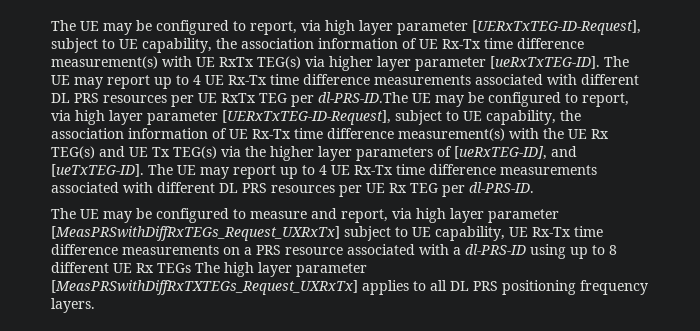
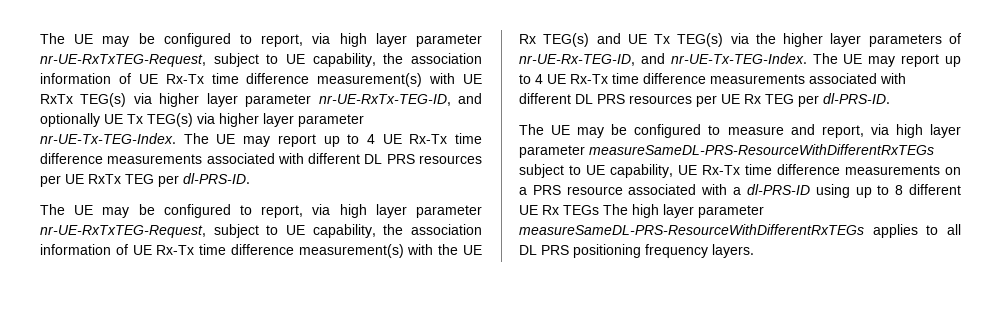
- The UE may be configured to report, via high layer parameter [UERxTxTEG-ID-Request], subject to UE capability, the association information of UE Rx-Tx time difference measurement(s) with UE RxTx TEG(s) via higher layer parameter [ueRxTxTEG-ID].
+ The UE may be configured to report, via high layer parameter nr-UE-RxTxTEG-Request, subject to UE capability, the association information of UE Rx-Tx time difference measurement(s) with UE RxTx TEG(s) via higher layer parameter nr-UE-RxTx-TEG-ID, and optionally UE Tx TEG(s) via higher layer parameter nr-UE-Tx-TEG-Index.
- The UE may report up to 4 UE Rx-Tx time difference measurements associated with different DL PRS resources per UE RxTx TEG per dl-PRS-ID.The UE may be configured to report, via high layer parameter [UERxTxTEG-ID-Request], subject to UE capability, the association information of UE Rx-Tx time difference measurement(s) with the UE Rx TEG(s) and UE Tx TEG(s) via the higher layer parameters of [ueRxTEG-ID], and [ueTxTEG-ID].
+ The UE may report up to 4 UE Rx-Tx time difference measurements associated with different DL PRS resources per UE RxTx TEG per dl-PRS-ID.
+ The UE may be configured to report, via high layer parameter nr-UE-RxTxTEG-Request, subject to UE capability, the association information of UE Rx-Tx time difference measurement(s) with the UE Rx TEG(s) and UE Tx TEG(s) via the higher layer parameters of nr-UE-Rx-TEG-ID, and nr-UE-Tx-TEG-Index.
- The UE may be configured to measure and report, via high layer parameter [MeasPRSwithDiffRxTEGs_Request_UXRxTx] subject to UE capability, UE Rx-Tx time difference measurements on a PRS resource associated with a dl-PRS-ID using up to 8 different UE Rx TEGs The high layer parameter [MeasPRSwithDiffRxTXTEGs_Request_UXRxTx] applies to all DL PRS positioning frequency layers.
+ The UE may be configured to measure and report, via high layer parameter measureSameDL-PRS-ResourceWithDifferentRxTEGs subject to UE capability, UE Rx-Tx time difference measurements on a PRS resource associated with a dl-PRS-ID using up to 8 different UE Rx TEGs The high layer parameter measureSameDL-PRS-ResourceWithDifferentRxTEGs applies to all DL PRS positioning frequency layers.

